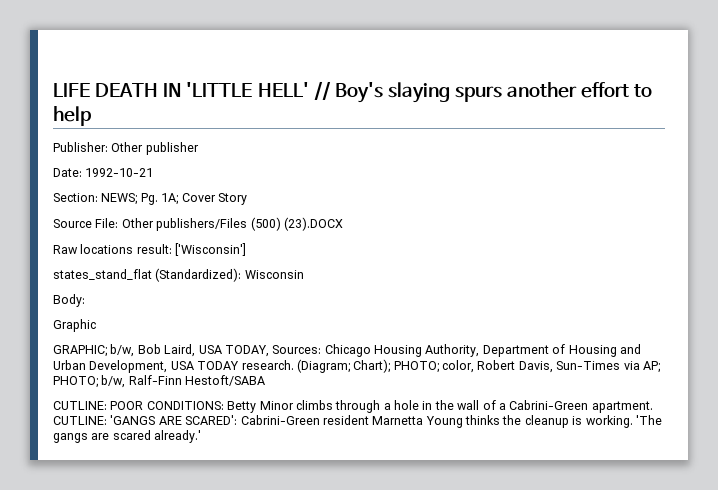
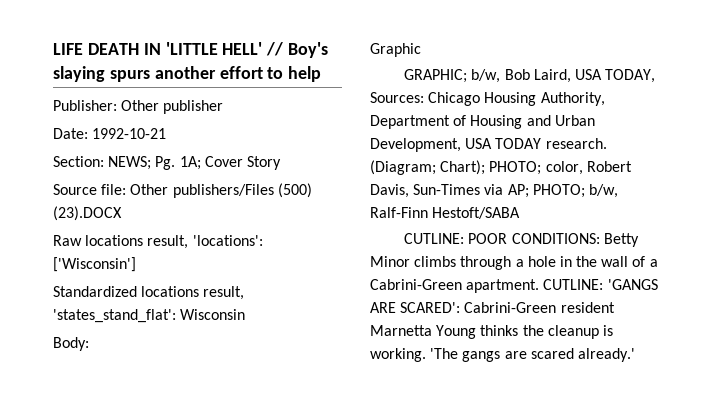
- Source File: Other publishers/Files (500) (23).DOCX
+ Source file: Other publishers/Files (500) (23).DOCX
- Raw locations result: ['Wisconsin']
+ Raw locations result, 'locations': ['Wisconsin']
- states_stand_flat (Standardized): Wisconsin
+ Standardized locations result, 'states_stand_flat': Wisconsin

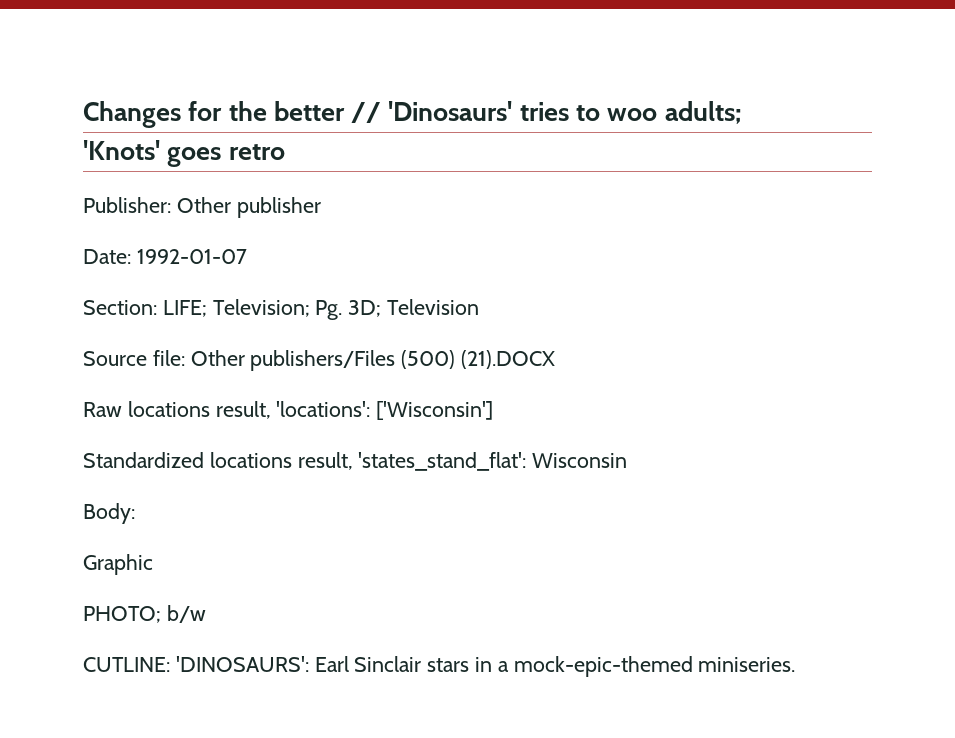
- LIFE DEATH IN 'LITTLE HELL' // Boy's slaying spurs another effort to help
+ Changes for the better // 'Dinosaurs' tries to woo adults;
+ 'Knots' goes retro
- Date: 1992-10-21
+ Date: 1992-01-07
- Section: NEWS; Pg. 1A; Cover Story
+ Section: LIFE; Television; Pg. 3D; Television
- Source file: Other publishers/Files (500) (23).DOCX
+ Source file: Other publishers/Files (500) (21).DOCX
- GRAPHIC; b/w, Bob Laird, USA TODAY, Sources: Chicago Housing Authority, Department of Housing and Urban Development, USA TODAY research. (Diagram; Chart); PHOTO; color, Robert Davis, Sun-Times via AP; PHOTO; b/w, Ralf-Finn Hestoft/SABA
- CUTLINE: POOR CONDITIONS: Betty Minor climbs through a hole in the wall of a Cabrini-Green apartment. CUTLINE: 'GANGS ARE SCARED': Cabrini-Green resident Marnetta Young thinks the cleanup is working. 'The gangs are scared already.'
+ PHOTO; b/w
+ CUTLINE: 'DINOSAURS': Earl Sinclair stars in a mock-epic-themed miniseries.

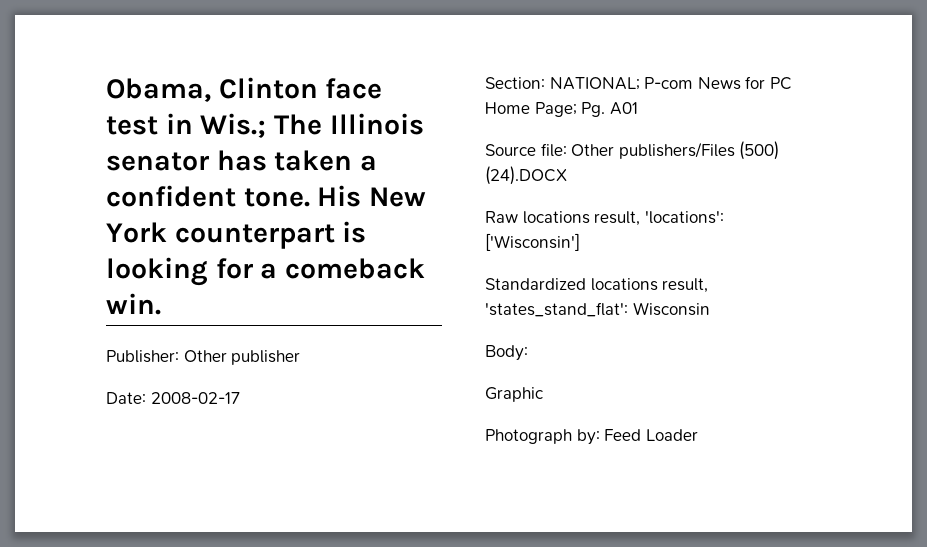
- Changes for the better // 'Dinosaurs' tries to woo adults;
- 'Knots' goes retro
+ Obama, Clinton face test in Wis.; The Illinois senator has taken a confident tone. His New York counterpart is looking for a comeback win.
- Date: 1992-01-07
+ Date: 2008-02-17
- Section: LIFE; Television; Pg. 3D; Television
+ Section: NATIONAL; P-com News for PC Home Page; Pg. A01
- Source file: Other publishers/Files (500) (21).DOCX
+ Source file: Other publishers/Files (500) (24).DOCX
- PHOTO; b/w
- CUTLINE: 'DINOSAURS': Earl Sinclair stars in a mock-epic-themed miniseries.
+ Photograph by: Feed Loader

